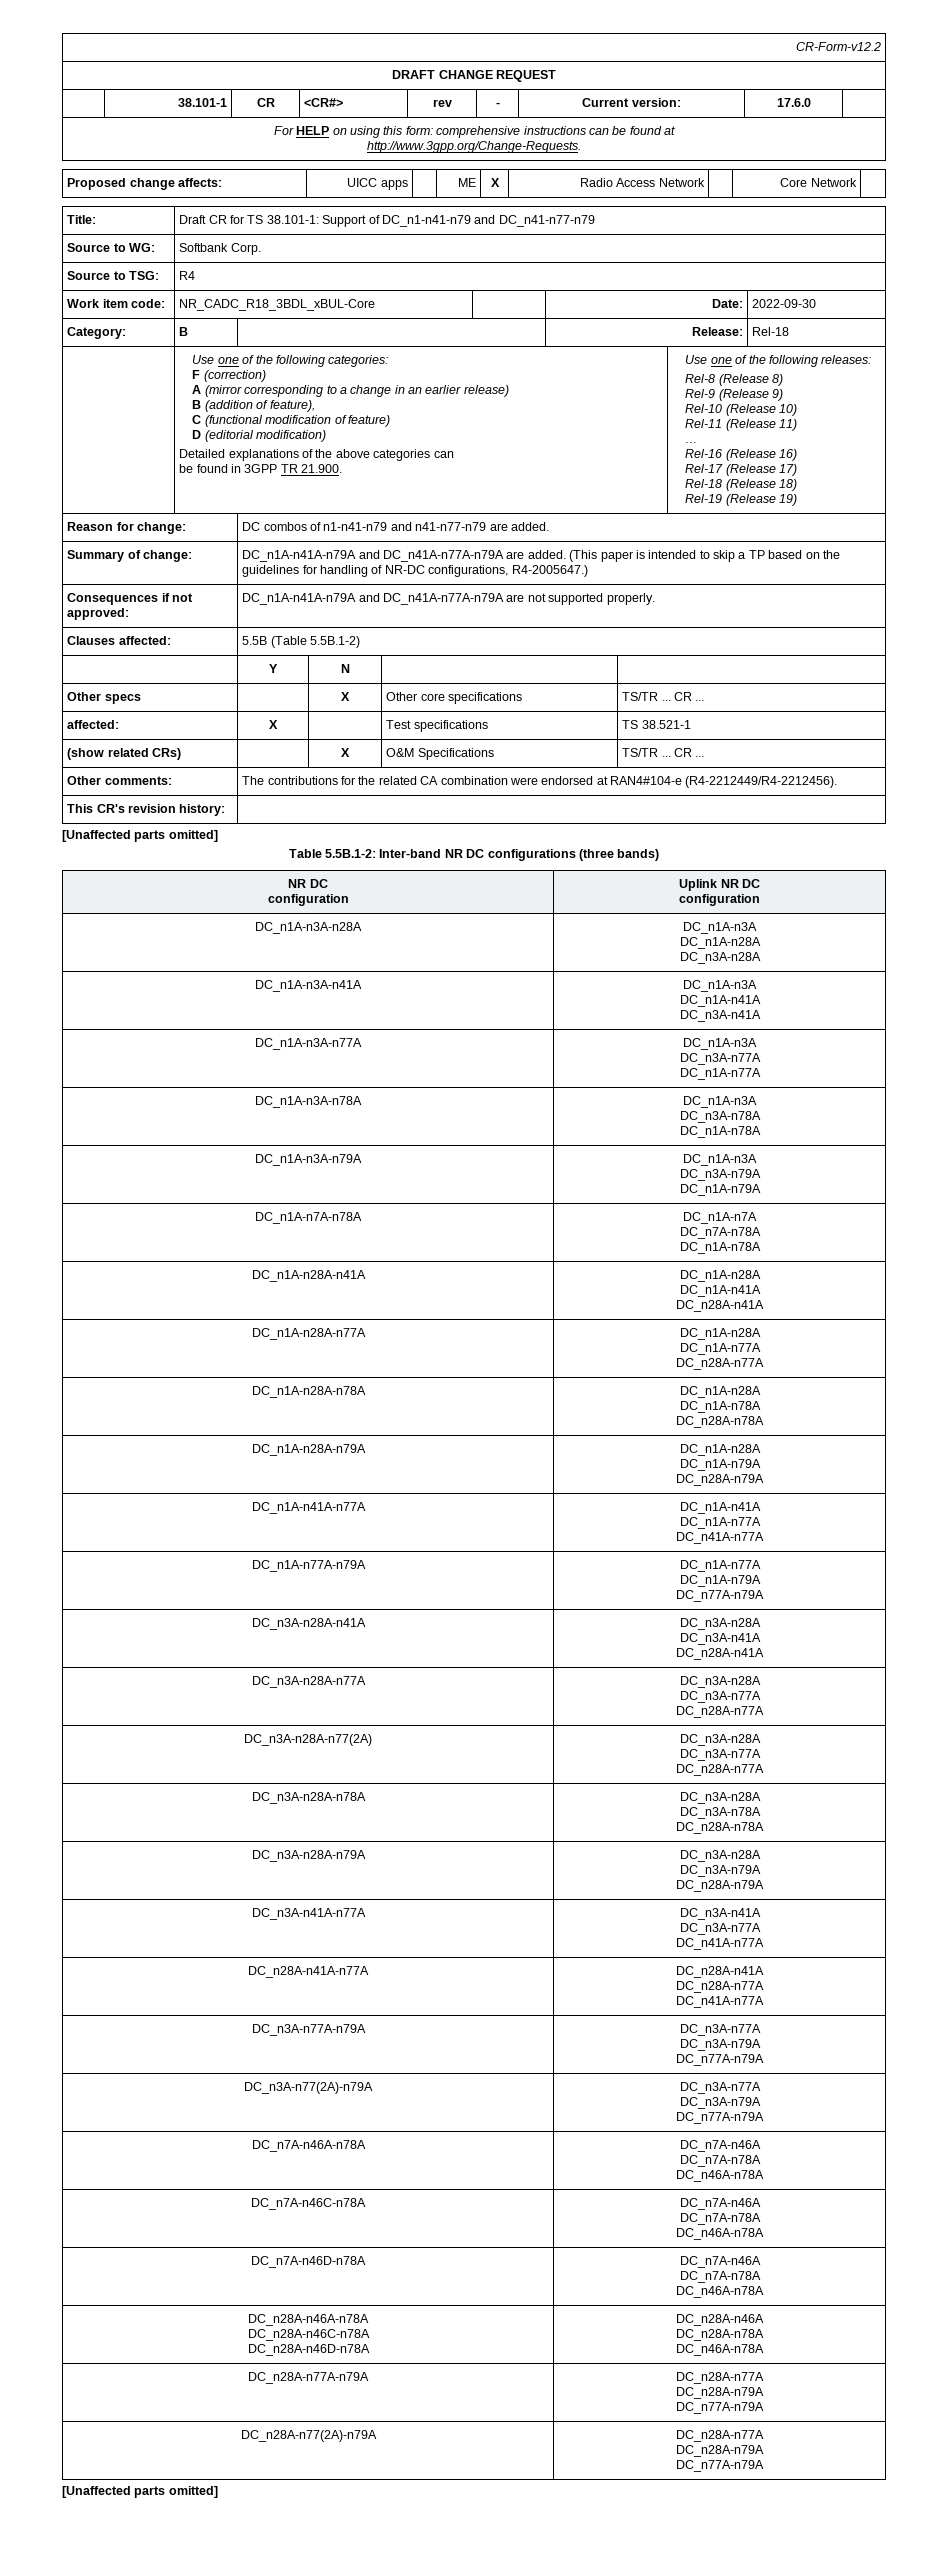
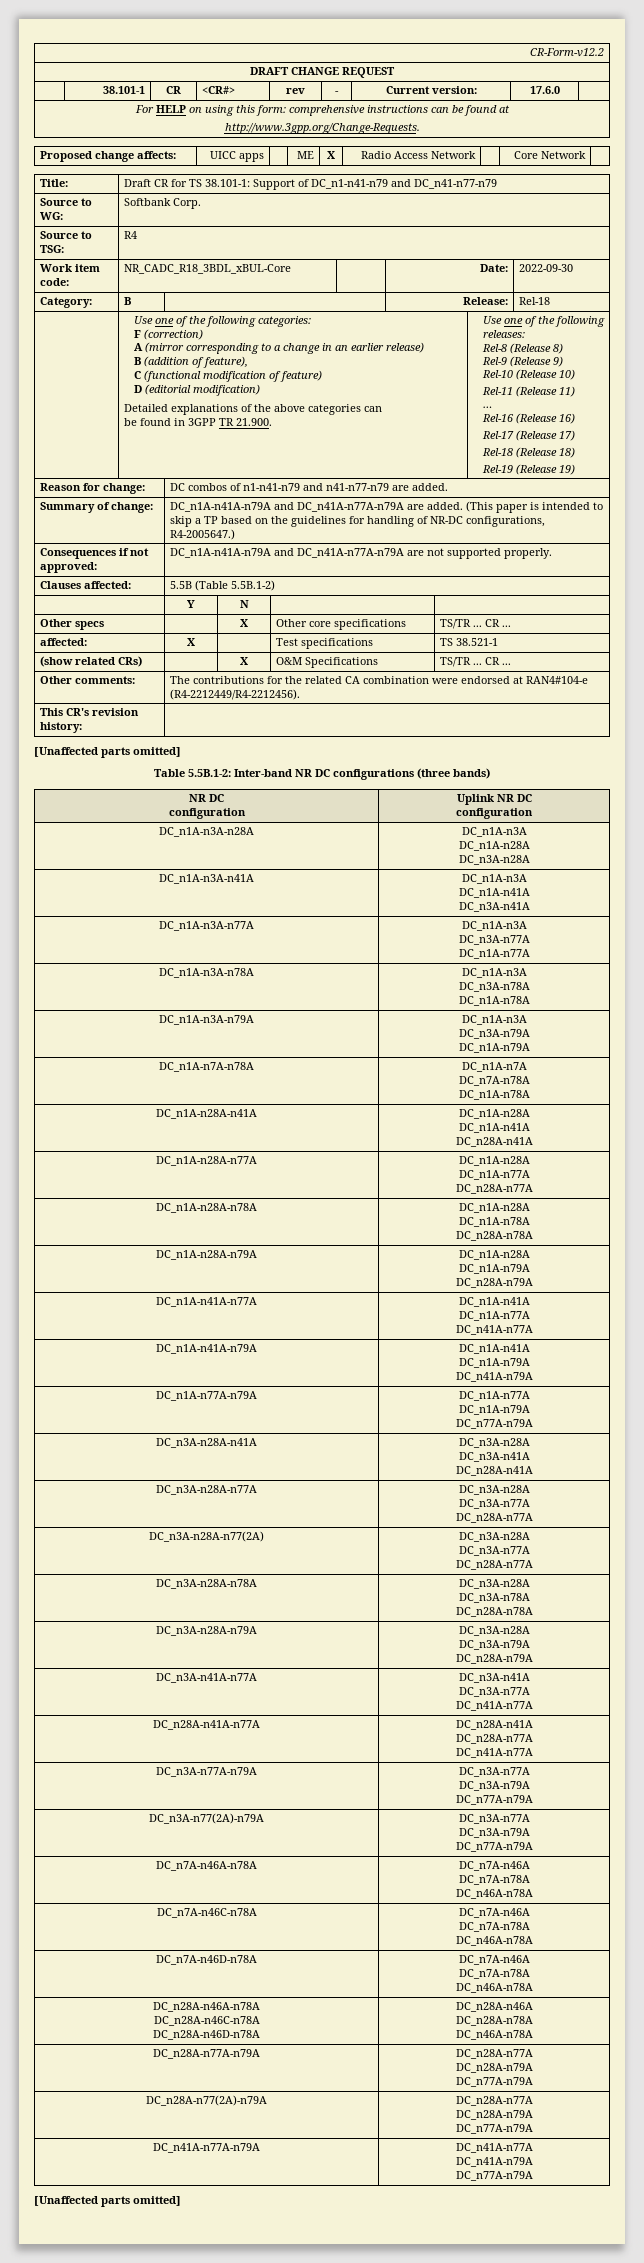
+ DC_n1A-n41A-n79A | DC_n1A-n41A
+ DC_n1A-n79A
+ DC_n41A-n79A
+ DC_n41A-n77A-n79A | DC_n41A-n77A
+ DC_n41A-n79A
+ DC_n77A-n79A

